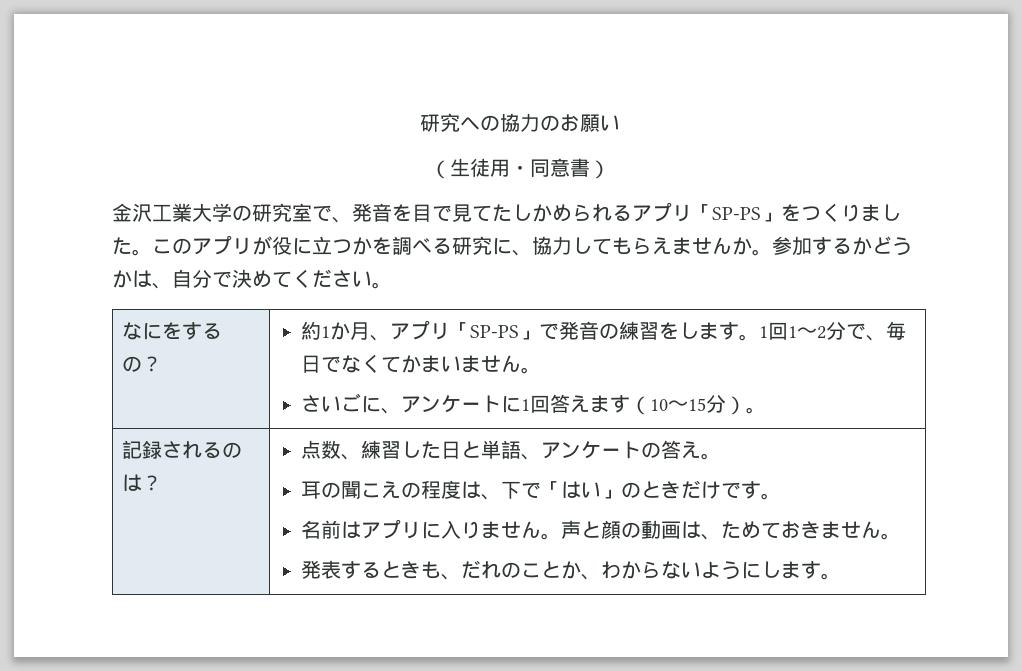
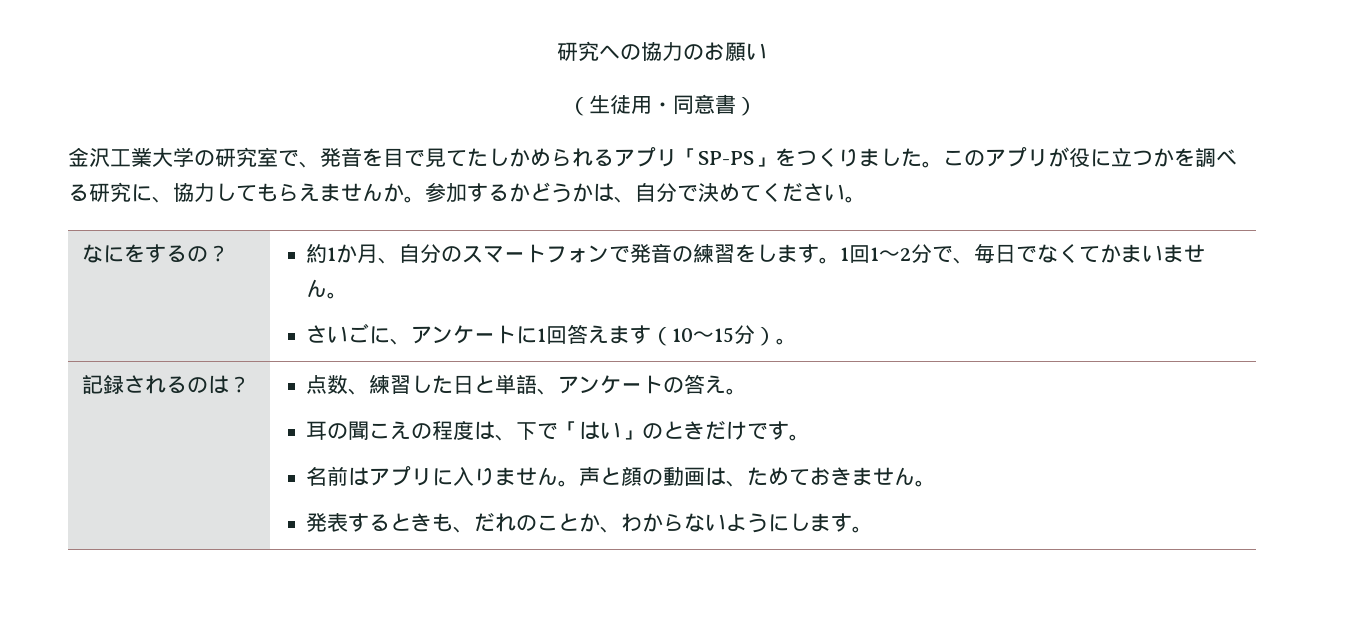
- 約1か月、アプリ「SP-PS」で発音の練習をします。
+ 約1か月、自分のスマートフォンで発音の練習をします。

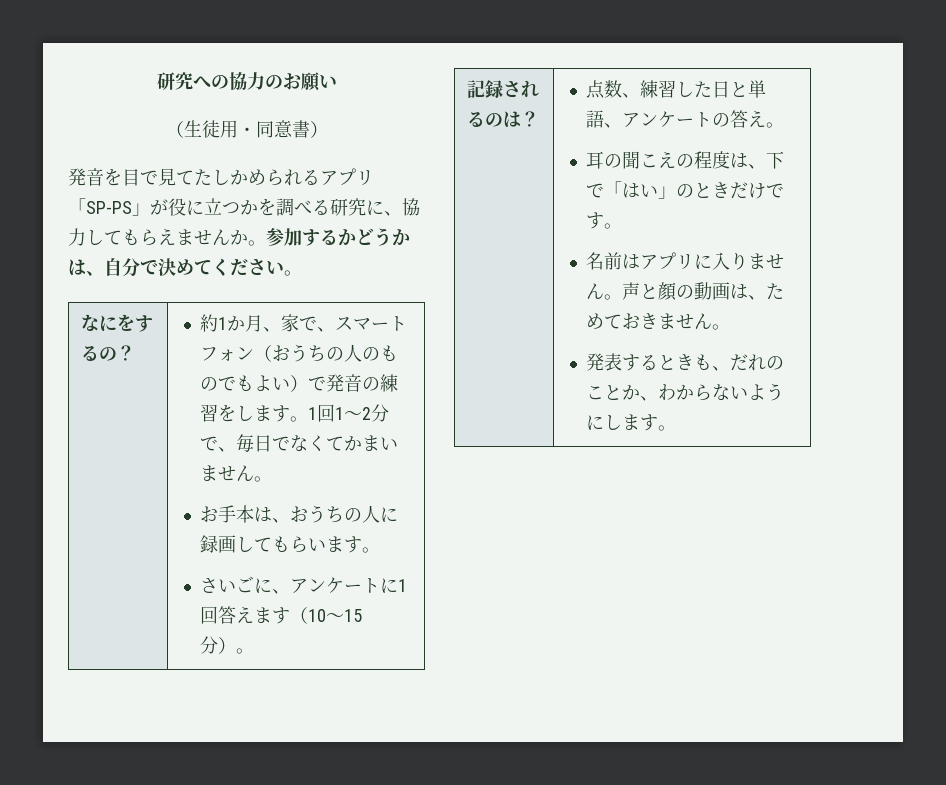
- 金沢工業大学の研究室で、発音を目で見てたしかめられるアプリ「SP-PS」をつくりました。このアプリが役に立つかを調べる研究に、協力してもらえませんか。
+ 発音を目で見てたしかめられるアプリ「SP-PS」が役に立つかを調べる研究に、協力してもらえませんか。
- 約1か月、自分のスマートフォンで発音の練習をします。
+ 約1か月、家で、スマートフォン（おうちの人のものでもよい）で発音の練習をします。
+ お手本は、おうちの人に録画してもらいます。

